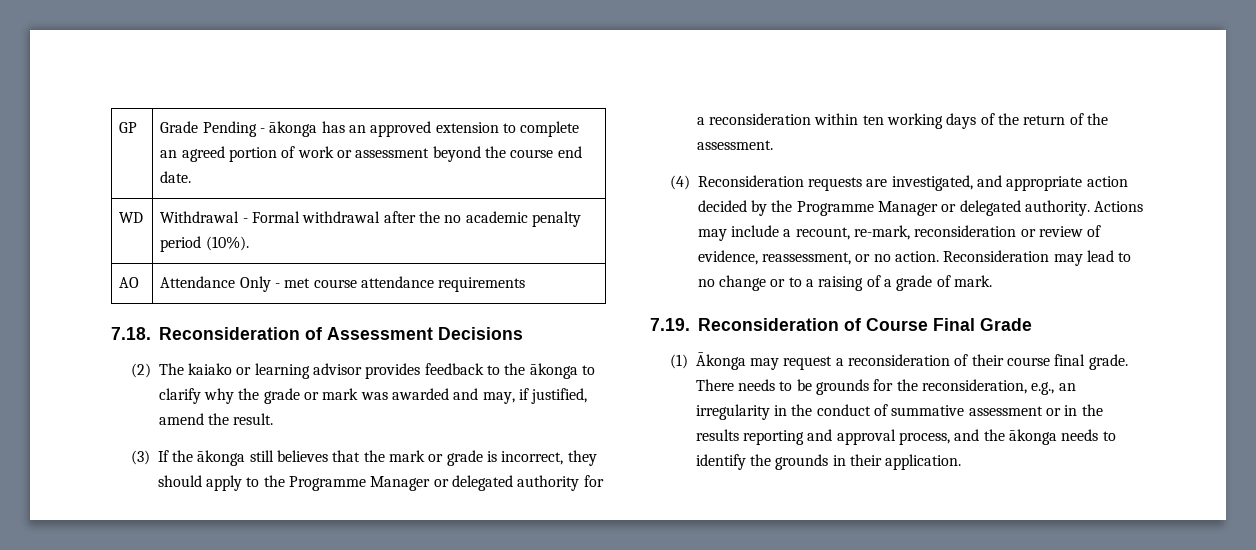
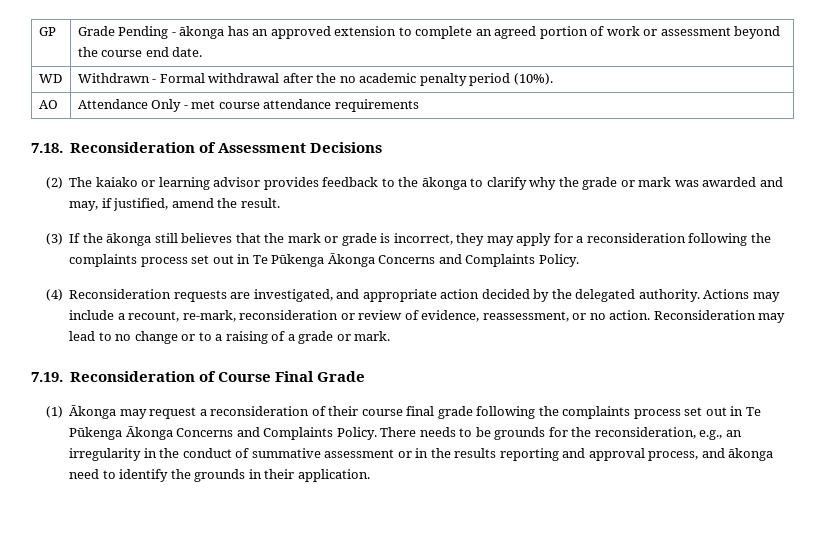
- WD | Withdrawal - Formal withdrawal after the no academic penalty period (10%).
+ WD | Withdrawn - Formal withdrawal after the no academic penalty period (10%).
- (3) If the ākonga still believes that the mark or grade is incorrect, they should apply to the Programme Manager or delegated authority for a reconsideration within ten working days of the return of the assessment.
+ (3) If the ākonga still believes that the mark or grade is incorrect, they may apply for a reconsideration following the complaints process set out in Te Pūkenga Ākonga Concerns and Complaints Policy.
- (4) Reconsideration requests are investigated, and appropriate action decided by the Programme Manager or delegated authority.
+ (4) Reconsideration requests are investigated, and appropriate action decided by the delegated authority.
- Reconsideration may lead to no change or to a raising of a grade of mark.
+ Reconsideration may lead to no change or to a raising of a grade or mark.
- (1) Ākonga may request a reconsideration of their course final grade.
+ (1) Ākonga may request a reconsideration of their course final grade following the complaints process set out in Te Pūkenga Ākonga Concerns and Complaints Policy.
- There needs to be grounds for the reconsideration, e.g., an irregularity in the conduct of summative assessment or in the results reporting and approval process, and the ākonga needs to identify the grounds in their application.
+ There needs to be grounds for the reconsideration, e.g., an irregularity in the conduct of summative assessment or in the results reporting and approval process, and ākonga need to identify the grounds in their application.

